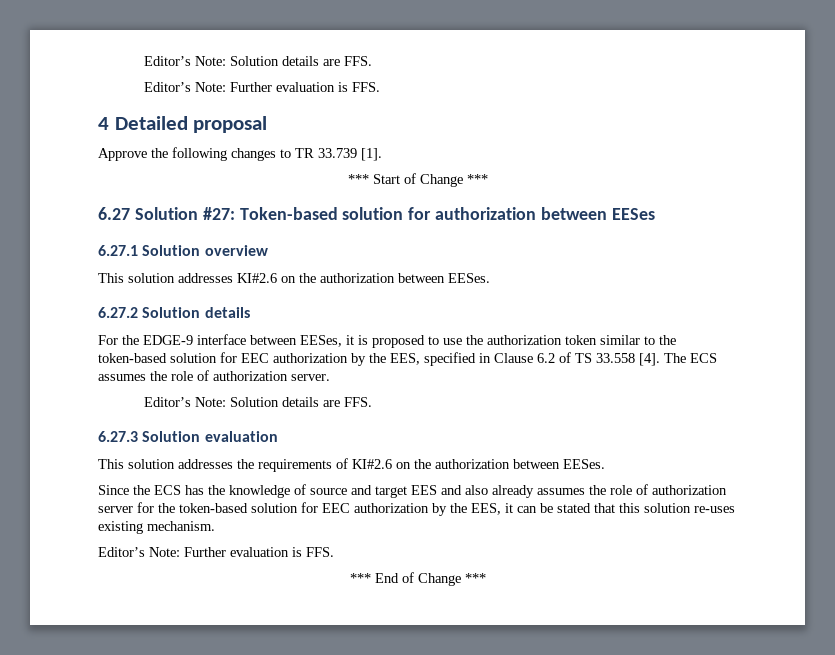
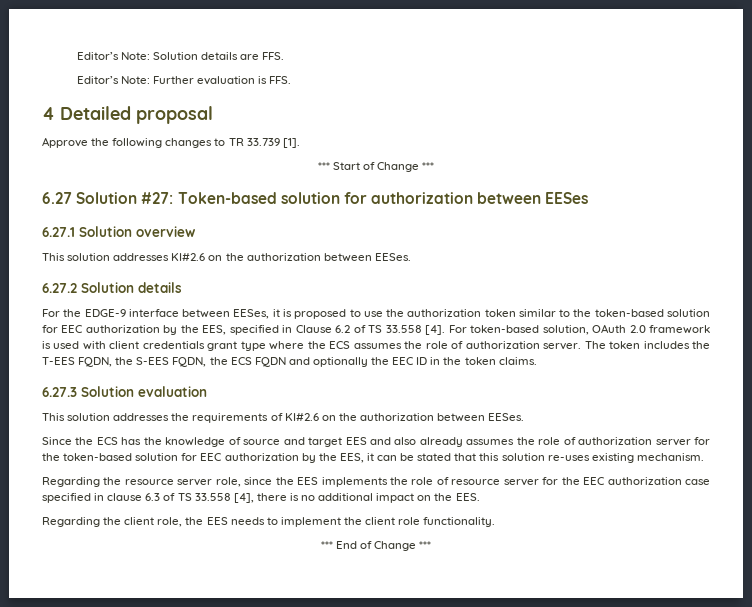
- The ECS assumes the role of authorization server.
- Editor’s Note: Solution details are FFS.
+ For token-based solution, OAuth 2.0 framework is used with client credentials grant type where the ECS assumes the role of authorization server. The token includes the T-EES FQDN, the S-EES FQDN, the ECS FQDN and optionally the EEC ID in the token claims.
  Since the ECS has the knowledge of source and target EES and also already assumes the role of authorization server for the token-based solution for EEC authorization by the EES, it can be stated that this solution re-uses existing mechanism.
- Editor’s Note: Further evaluation is FFS.
+ Regarding the resource server role, since the EES implements the role of resource server for the EEC authorization case specified in clause 6.3 of TS 33.558 [4], there is no additional impact on the EES.
+ Regarding the client role, the EES needs to implement the client role functionality.

